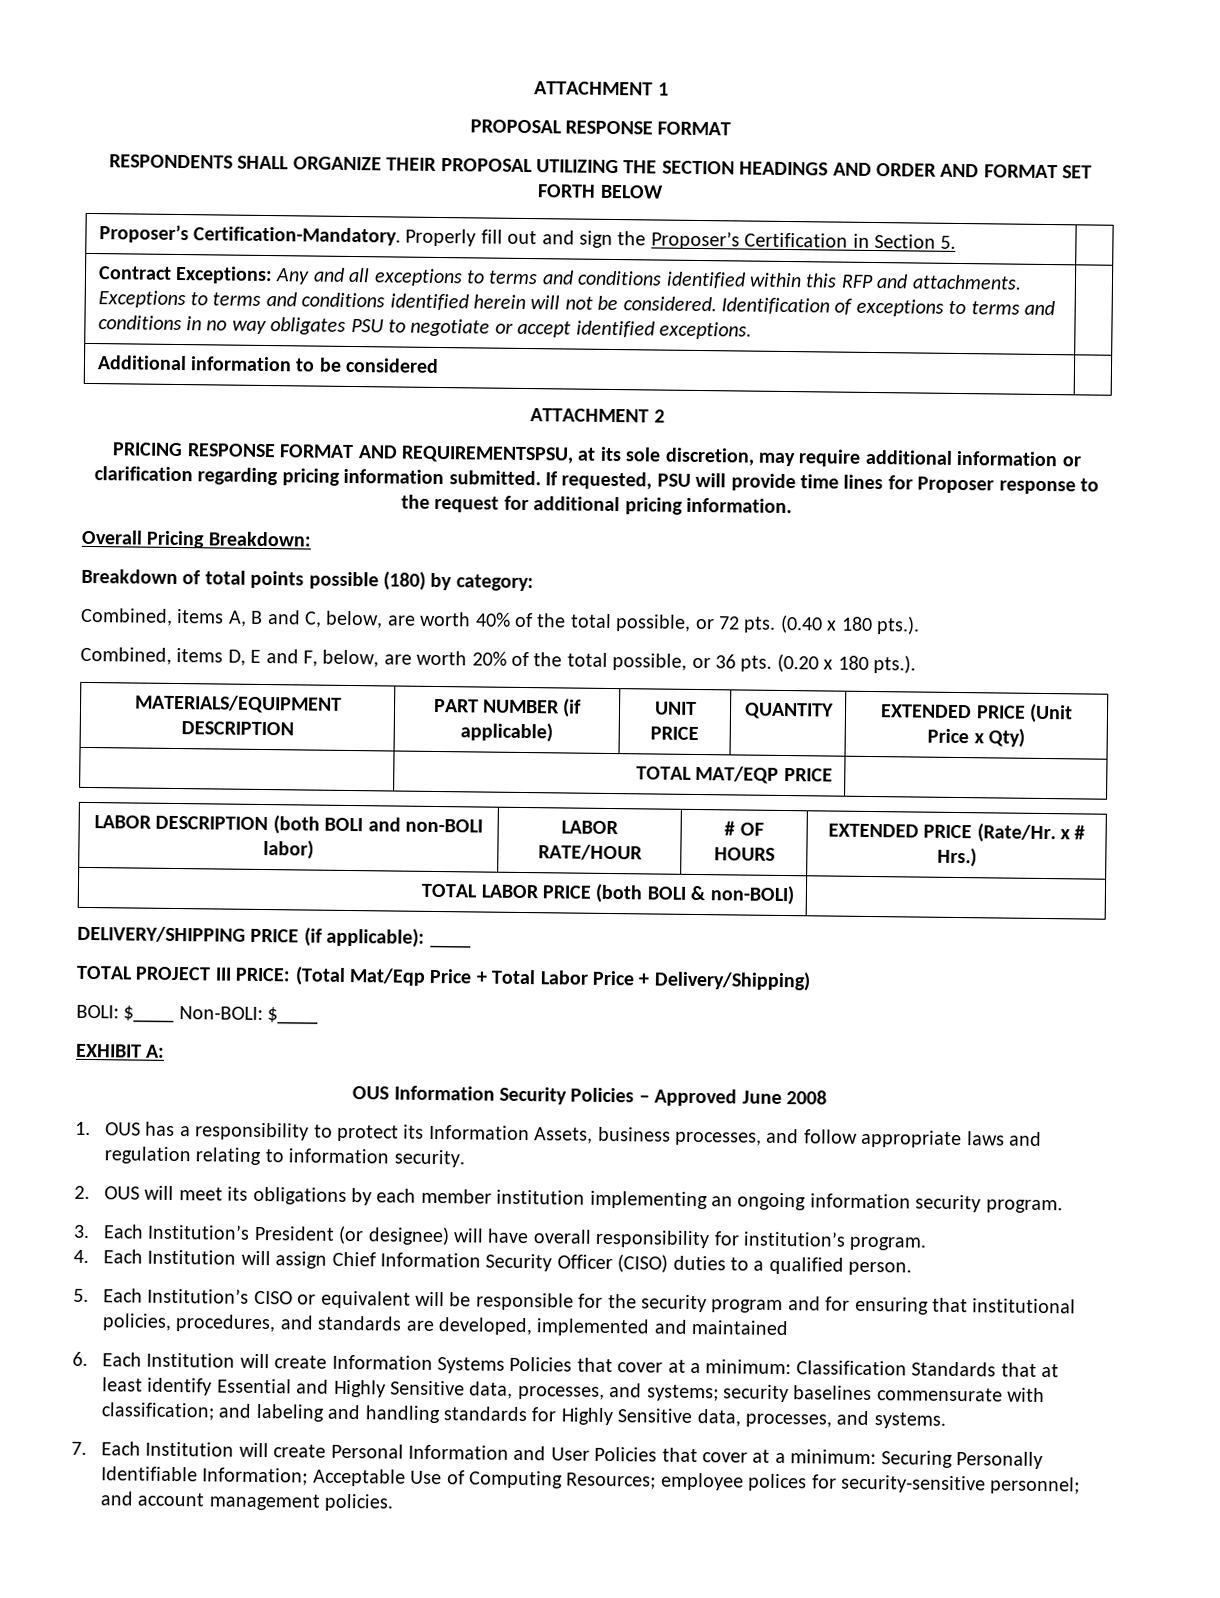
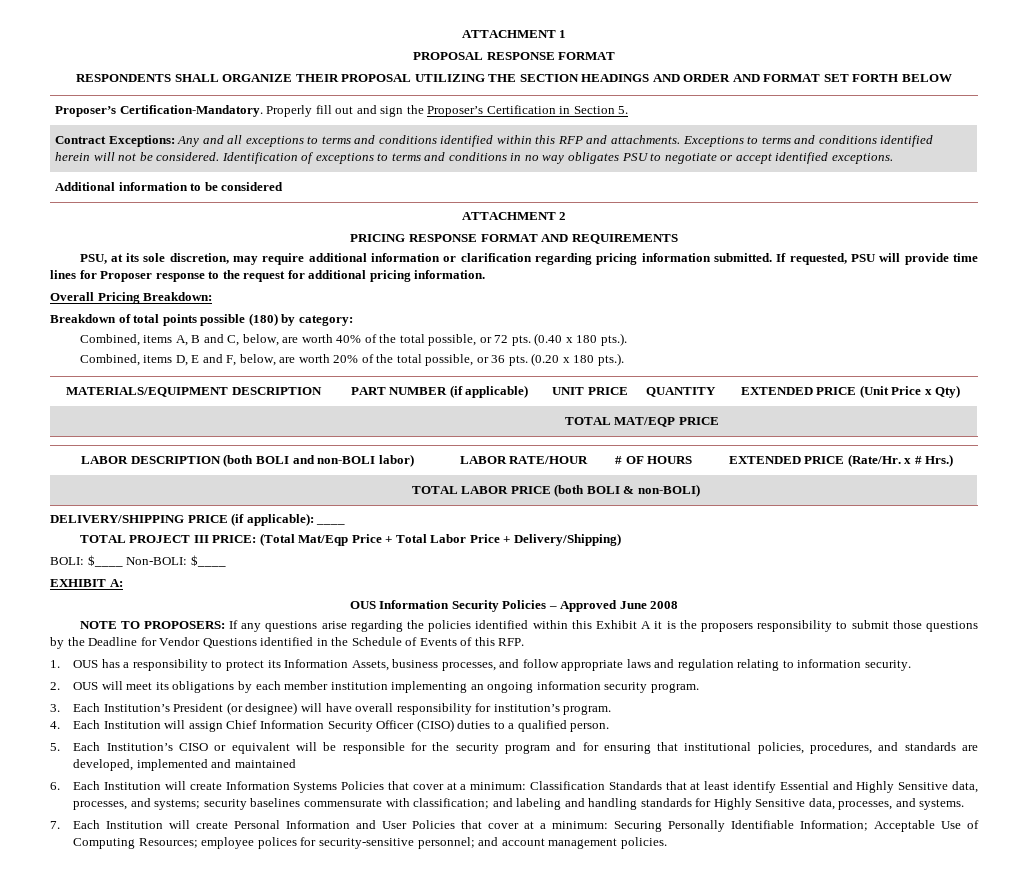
- PRICING RESPONSE FORMAT AND REQUIREMENTSPSU, at its sole discretion, may require additional information or clarification regarding pricing information submitted.
+ PRICING RESPONSE FORMAT AND REQUIREMENTS
+ PSU, at its sole discretion, may require additional information or clarification regarding pricing information submitted.
+ NOTE TO PROPOSERS: If any questions arise regarding the policies identified within this Exhibit A it is the proposers responsibility to submit those questions by the Deadline for Vendor Questions identified in the Schedule of Events of this RFP.

